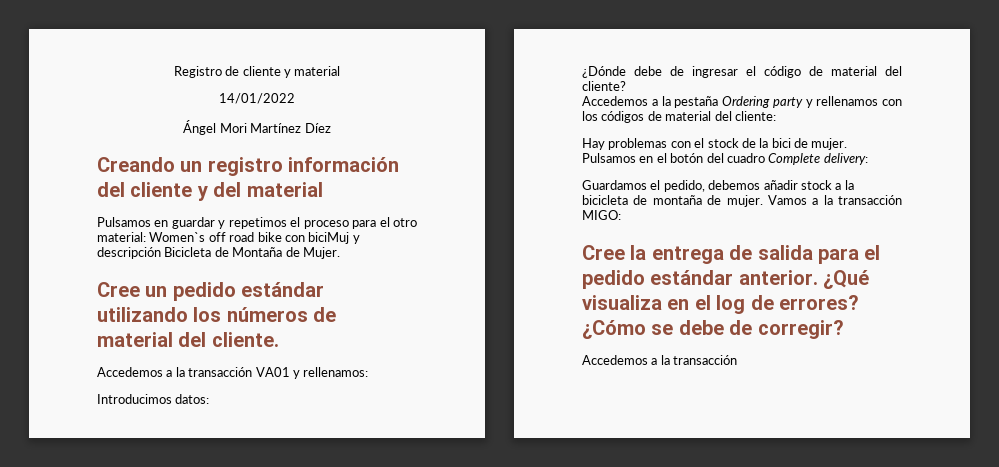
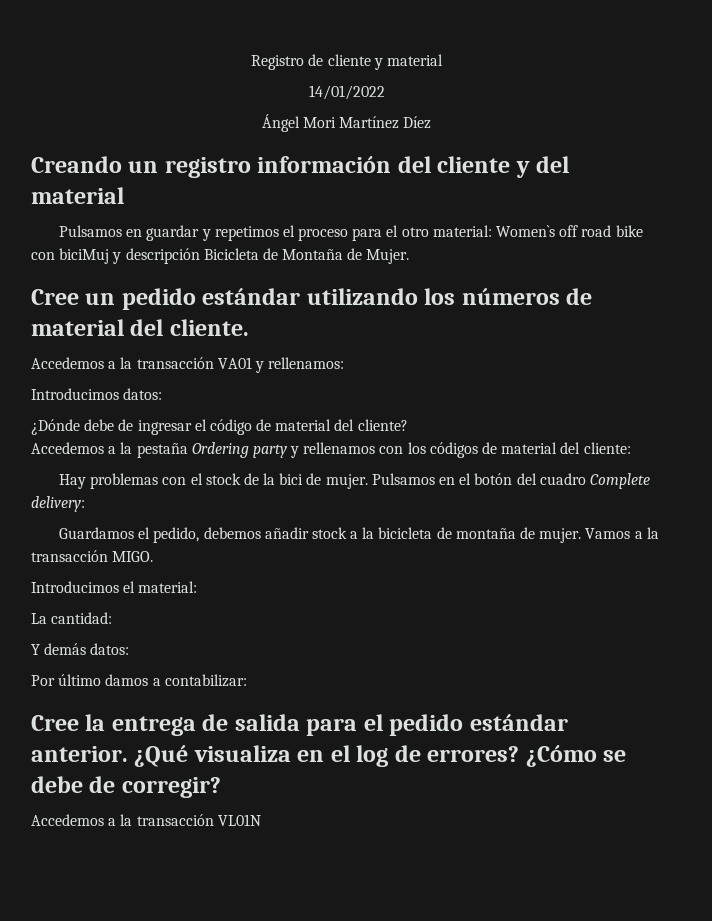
- Vamos a la transacción MIGO:
+ Vamos a la transacción MIGO.
+ Introducimos el material:
+ La cantidad:
+ Y demás datos:
+ Por último damos a contabilizar:
  ¿Cómo se debe de corregir?
- Accedemos a la transacción
+ Accedemos a la transacción VL01N

